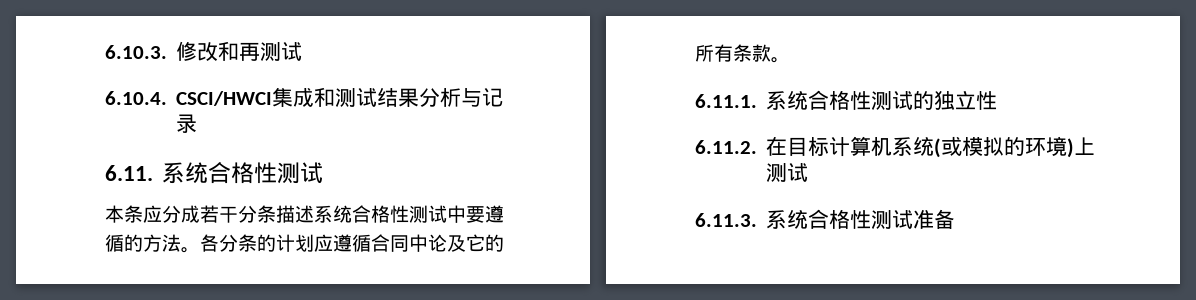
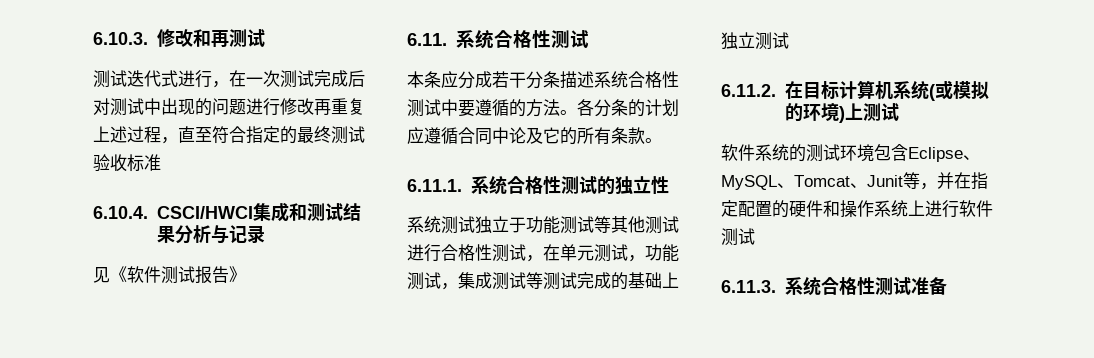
+ 测试迭代式进行，在一次测试完成后对测试中出现的问题进行修改再重复上述过程，直至符合指定的最终测试验收标准
+ 见《软件测试报告》
+ 系统测试独立于功能测试等其他测试进行合格性测试，在单元测试，功能测试，集成测试等测试完成的基础上独立测试
+ 软件系统的测试环境包含Eclipse、MySQL、Tomcat、Junit等，并在指定配置的硬件和操作系统上进行软件测试

